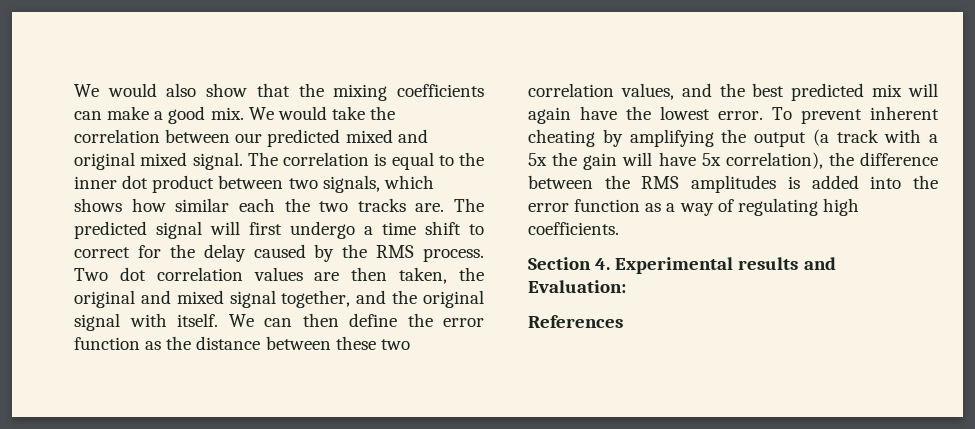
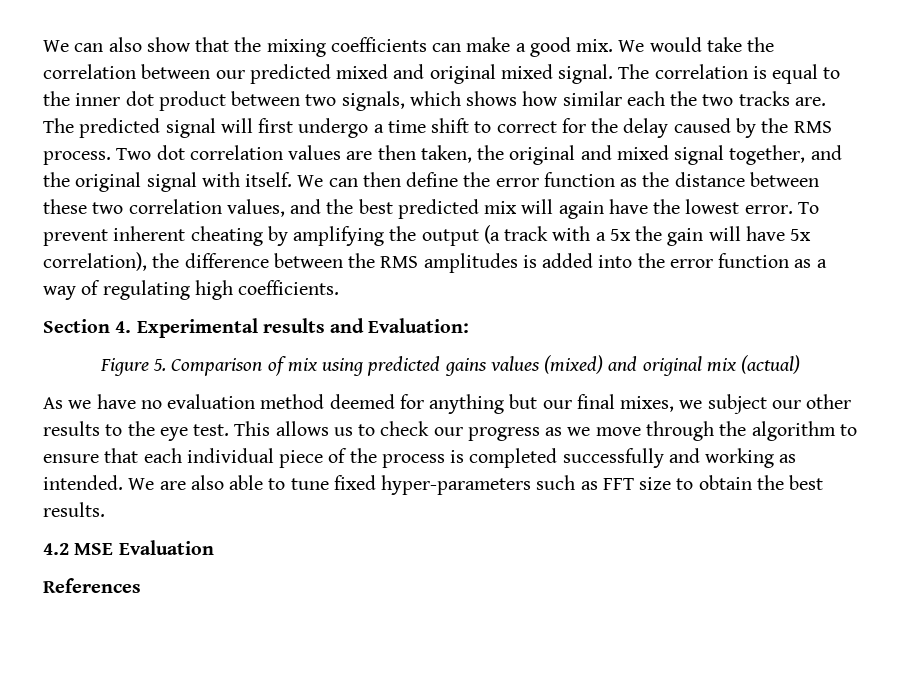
- We would also show that the mixing coefficients can make a good mix.
+ We can also show that the mixing coefficients can make a good mix.
+ Figure 5. Comparison of mix using predicted gains values (mixed) and original mix (actual)
+ As we have no evaluation method deemed for anything but our final mixes, we subject our other results to the eye test. This allows us to check our progress as we move through the algorithm to ensure that each individual piece of the process is completed successfully and working as intended. We are also able to tune fixed hyper-parameters such as FFT size to obtain the best results.
+ 4.2 MSE Evaluation

